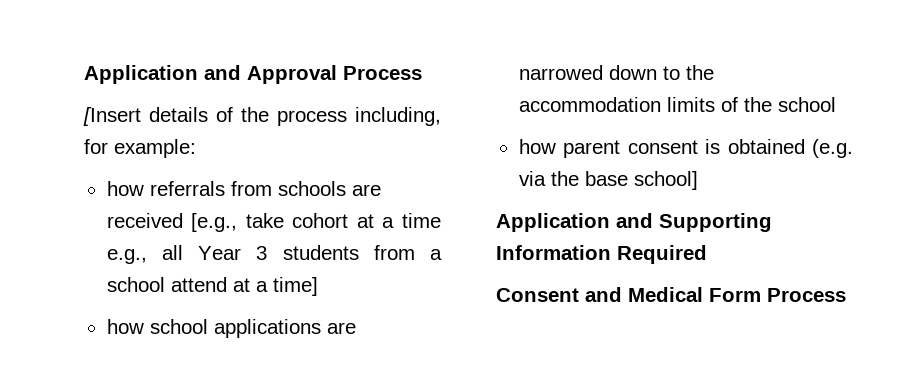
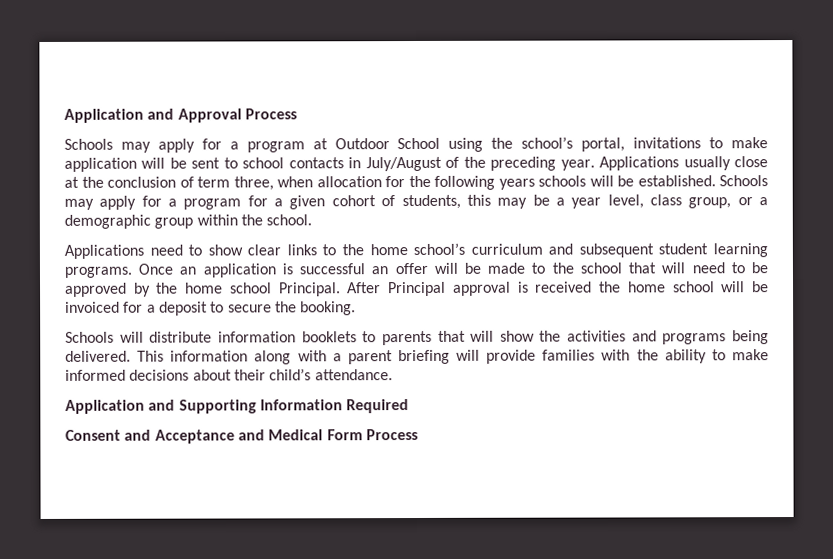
- [Insert details of the process including, for example:
- how referrals from schools are received [e.g., take cohort at a time e.g., all Year 3 students from a school attend at a time]
- how school applications are narrowed down to the accommodation limits of the school
- how parent consent is obtained (e.g. via the base school]
+ Schools may apply for a program at Outdoor School using the school’s portal, invitations to make application will be sent to school contacts in July/August of the preceding year. Applications usually close at the conclusion of term three, when allocation for the following years schools will be established. Schools may apply for a program for a given cohort of students, this may be a year level, class group, or a demographic group within the school.
+ Applications need to show clear links to the home school’s curriculum and subsequent student learning programs. Once an application is successful an offer will be made to the school that will need to be approved by the home school Principal. After Principal approval is received the home school will be invoiced for a deposit to secure the booking.
+ Schools will distribute information booklets to parents that will show the activities and programs being delivered. This information along with a parent briefing will provide families with the ability to make informed decisions about their child’s attendance.
- Consent and Medical Form Process
+ Consent and Acceptance and Medical Form Process

